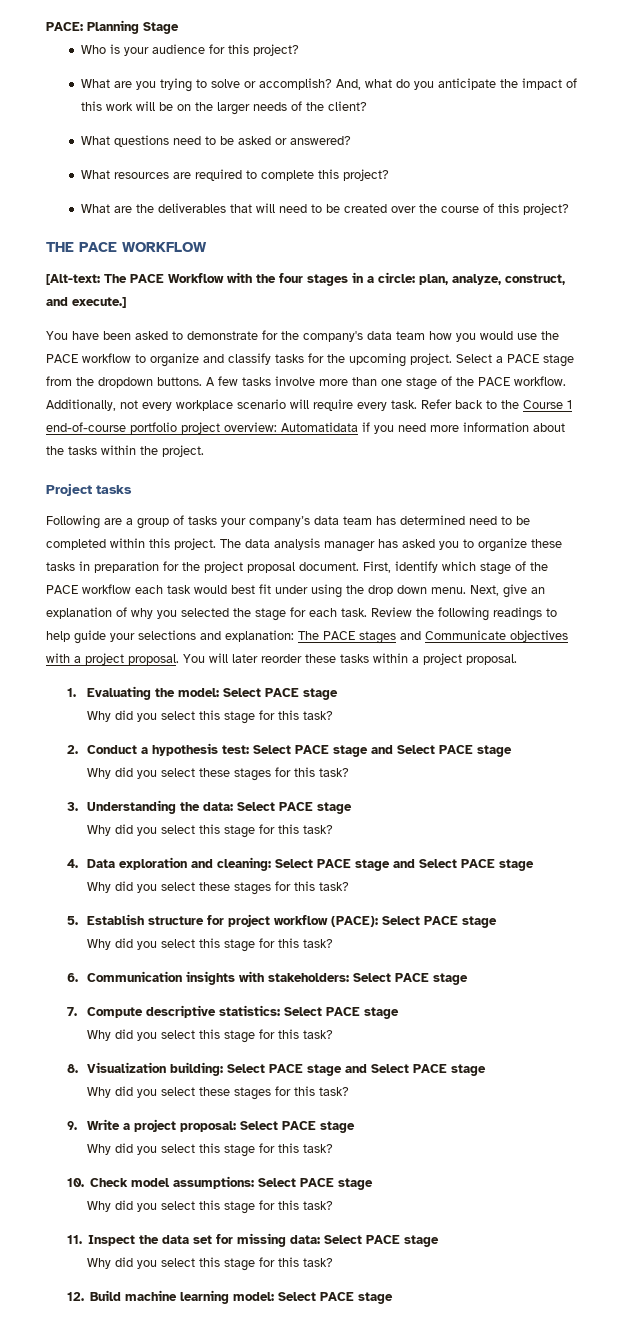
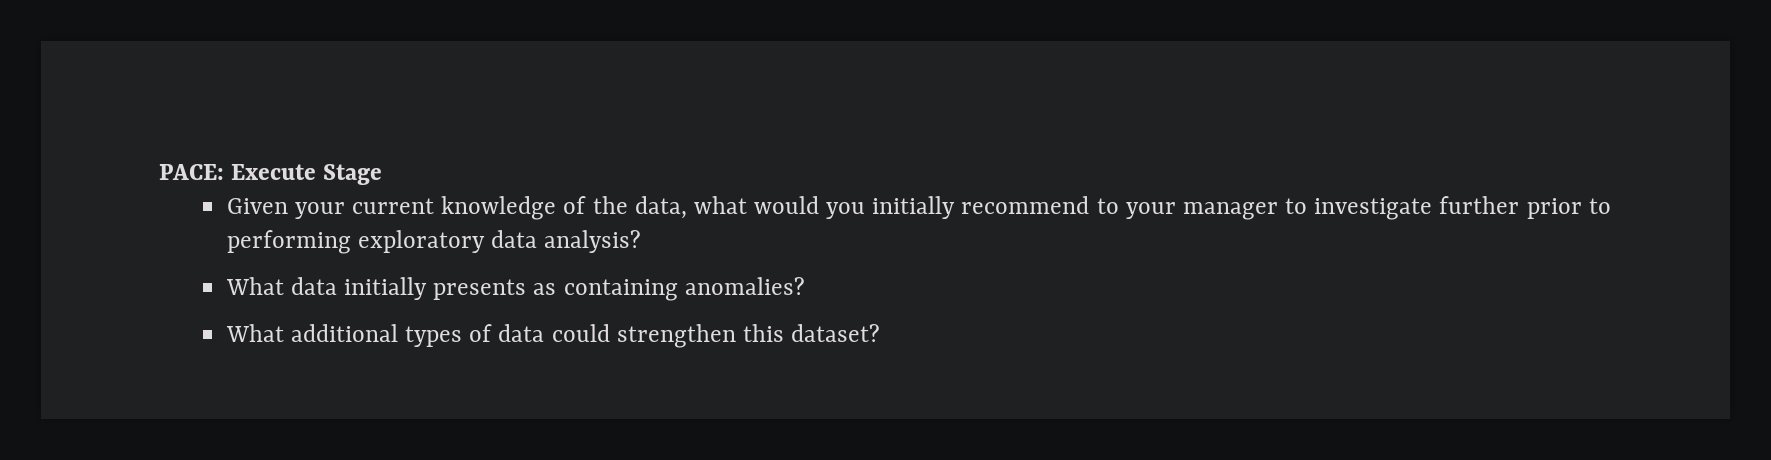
- PACE: Planning Stage
+ PACE: Execute Stage
- Who is your audience for this project?
- What are you trying to solve or accomplish? And, what do you anticipate the impact of this work will be on the larger needs of the client?
- What questions need to be asked or answered?
- What resources are required to complete this project?
- What are the deliverables that will need to be created over the course of this project?
- THE PACE WORKFLOW
- [Alt-text: The PACE Workflow with the four stages in a circle: plan, analyze, construct, and execute.]
- You have been asked to demonstrate for the company's data team how you would use the PACE workflow to organize and classify tasks for the upcoming project. Select a PACE stage from the dropdown buttons. A few tasks involve more than one stage of the PACE workflow. Additionally, not every workplace scenario will require every task. Refer back to the Course 1 end-of-course portfolio project overview: Automatidata if you need more information about the tasks within the project.
- Project tasks
- Following are a group of tasks your company’s data team has determined need to be completed within this project. The data analysis manager has asked you to organize these tasks in preparation for the project proposal document. First, identify which stage of the PACE workflow each task would best fit under using the drop down menu. Next, give an explanation of why you selected the stage for each task. Review the following readings to help guide your selections and explanation: The PACE stages and Communicate objectives with a project proposal. You will later reorder these tasks within a project proposal.
- 1. Evaluating the model: Select PACE stage
- Why did you select this stage for this task?
- 2. Conduct a hypothesis test: Select PACE stage and Select PACE stage
- Why did you select these stages for this task?
- 3. Understanding the data: Select PACE stage
- Why did you select this stage for this task?
- 4. Data exploration and cleaning: Select PACE stage and Select PACE stage
- Why did you select these stages for this task?
- 5. Establish structure for project workflow (PACE): Select PACE stage
- Why did you select this stage for this task?
- 6. Communication insights with stakeholders: Select PACE stage
- 7. Compute descriptive statistics: Select PACE stage
- Why did you select this stage for this task?
- 8. Visualization building: Select PACE stage and Select PACE stage
- Why did you select these stages for this task?
- 9. Write a project proposal: Select PACE stage
- Why did you select this stage for this task?
- 10. Check model assumptions: Select PACE stage
- Why did you select this stage for this task?
- 11. Inspect the data set for missing data: Select PACE stage
- Why did you select this stage for this task?
- 12. Build machine learning model: Select PACE stage
+ Given your current knowledge of the data, what would you initially recommend to your manager to investigate further prior to performing exploratory data analysis?
+ What data initially presents as containing anomalies?
+ What additional types of data could strengthen this dataset?

